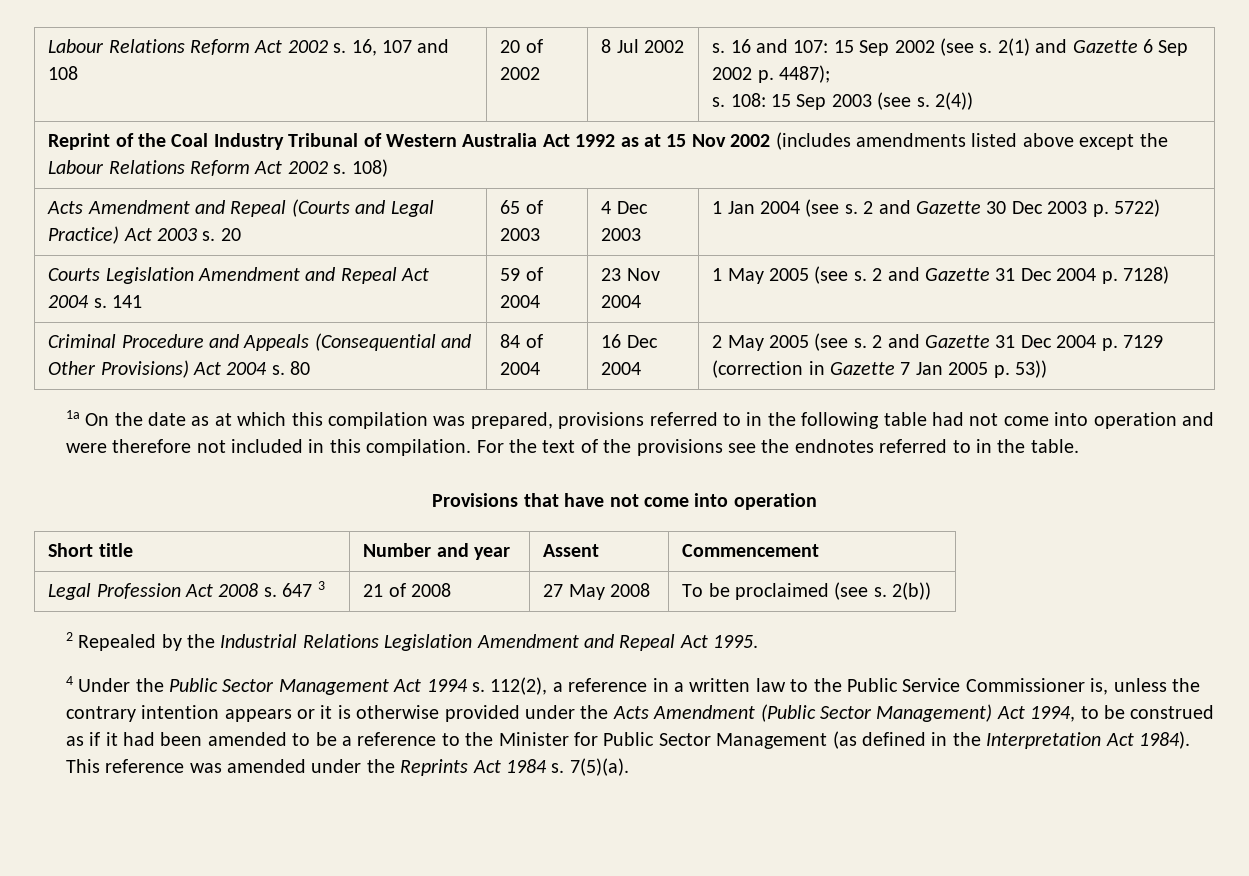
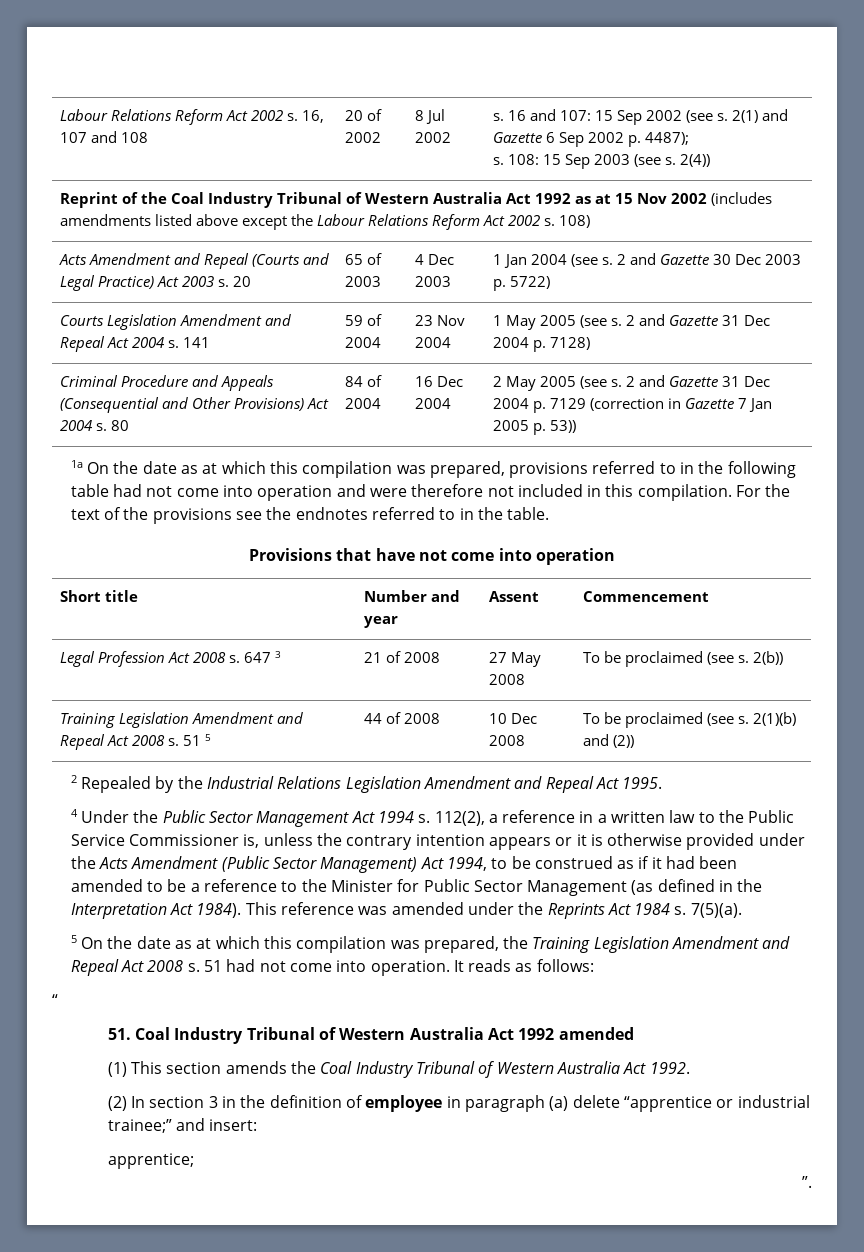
+ Training Legislation Amendment and Repeal Act 2008 s. 51 5 | 44 of 2008 | 10 Dec 2008 | To be proclaimed (see s. 2(1)(b) and (2))
+ 5 On the date as at which this compilation was prepared, the Training Legislation Amendment and Repeal Act 2008 s. 51 had not come into operation. It reads as follows:
+ “
+ 51. Coal Industry Tribunal of Western Australia Act 1992 amended
+ (1) This section amends the Coal Industry Tribunal of Western Australia Act 1992.
+ (2) In section 3 in the definition of employee in paragraph (a) delete “apprentice or industrial trainee;” and insert:
+ apprentice;
+ ”.

